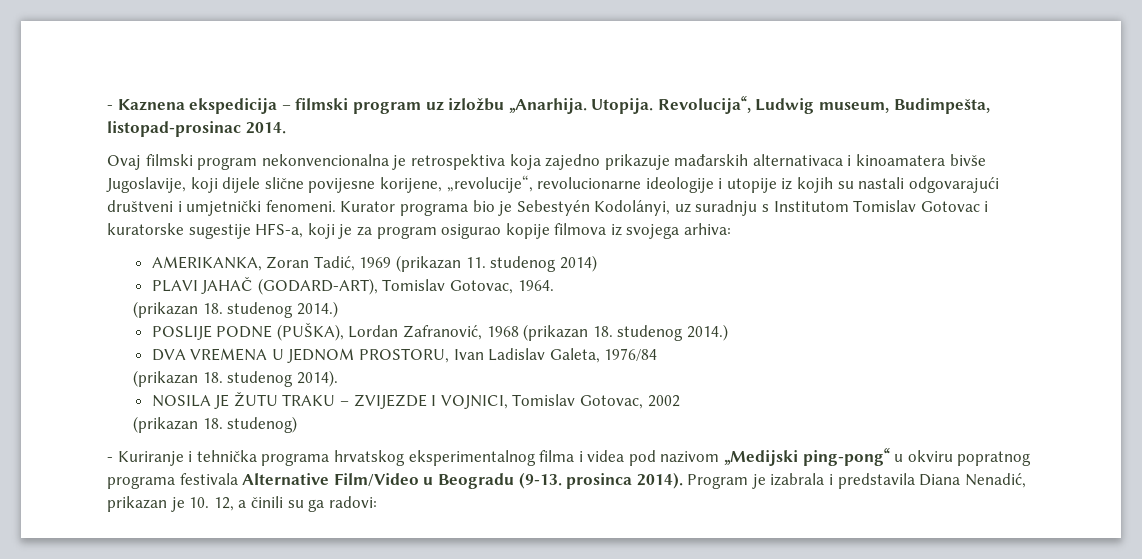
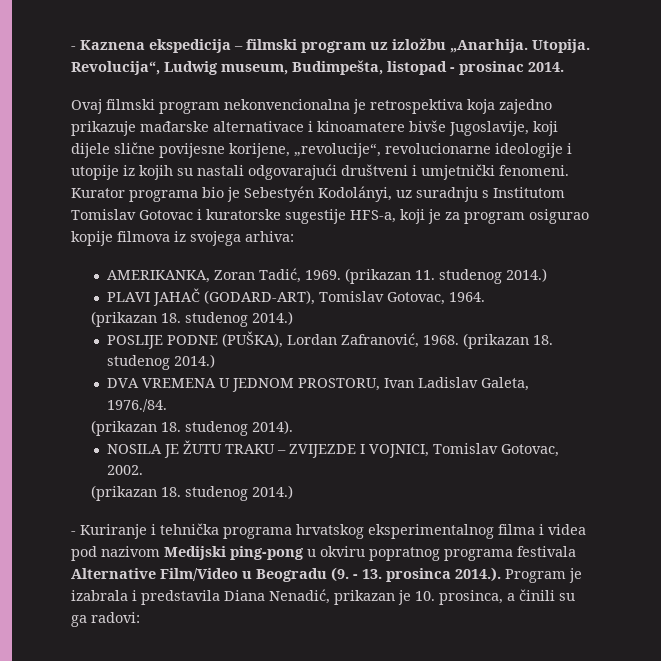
- Revolucija“, Ludwig museum, Budimpešta, listopad-prosinac 2014.
+ Revolucija“, Ludwig museum, Budimpešta, listopad - prosinac 2014.
- Ovaj filmski program nekonvencionalna je retrospektiva koja zajedno prikazuje mađarskih alternativaca i kinoamatera bivše Jugoslavije, koji dijele slične povijesne korijene, „revolucije“, revolucionarne ideologije i utopije iz kojih su nastali odgovarajući društveni i umjetnički fenomeni.
+ Ovaj filmski program nekonvencionalna je retrospektiva koja zajedno prikazuje mađarske alternativace i kinoamatere bivše Jugoslavije, koji dijele slične povijesne korijene, „revolucije“, revolucionarne ideologije i utopije iz kojih su nastali odgovarajući društveni i umjetnički fenomeni.
- AMERIKANKA, Zoran Tadić, 1969 (prikazan 11. studenog 2014)
+ AMERIKANKA, Zoran Tadić, 1969. (prikazan 11. studenog 2014.)
- POSLIJE PODNE (PUŠKA), Lordan Zafranović, 1968 (prikazan 18. studenog 2014.)
+ POSLIJE PODNE (PUŠKA), Lordan Zafranović, 1968. (prikazan 18. studenog 2014.)
- DVA VREMENA U JEDNOM PROSTORU, Ivan Ladislav Galeta, 1976/84
+ DVA VREMENA U JEDNOM PROSTORU, Ivan Ladislav Galeta, 1976./84.
- NOSILA JE ŽUTU TRAKU – ZVIJEZDE I VOJNICI, Tomislav Gotovac, 2002
- (prikazan 18. studenog)
+ NOSILA JE ŽUTU TRAKU – ZVIJEZDE I VOJNICI, Tomislav Gotovac, 2002.
+ (prikazan 18. studenog 2014.)
- - Kuriranje i tehnička programa hrvatskog eksperimentalnog filma i videa pod nazivom „Medijski ping-pong“ u okviru popratnog programa festivala Alternative Film/Video u Beogradu (9-13. prosinca 2014). Program je izabrala i predstavila Diana Nenadić, prikazan je 10. 12, a činili su ga radovi:
+ - Kuriranje i tehnička programa hrvatskog eksperimentalnog filma i videa pod nazivom Medijski ping-pong u okviru popratnog programa festivala Alternative Film/Video u Beogradu (9. - 13. prosinca 2014.). Program je izabrala i predstavila Diana Nenadić, prikazan je 10. prosinca, a činili su ga radovi:

